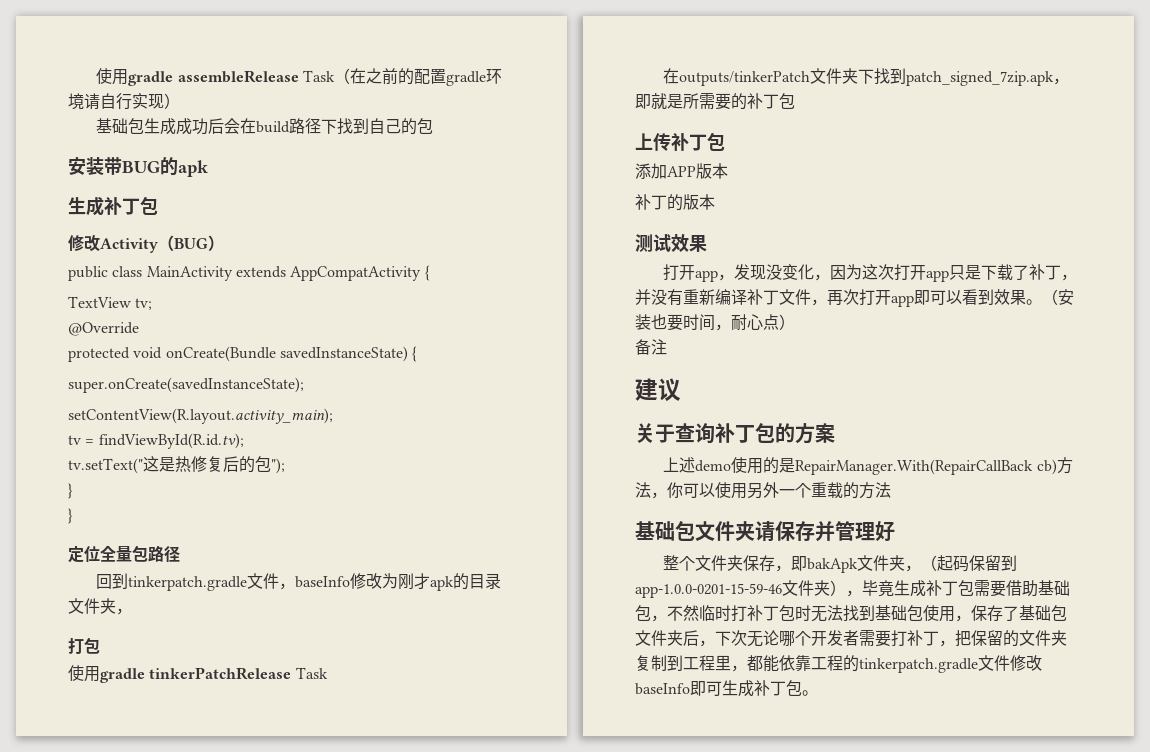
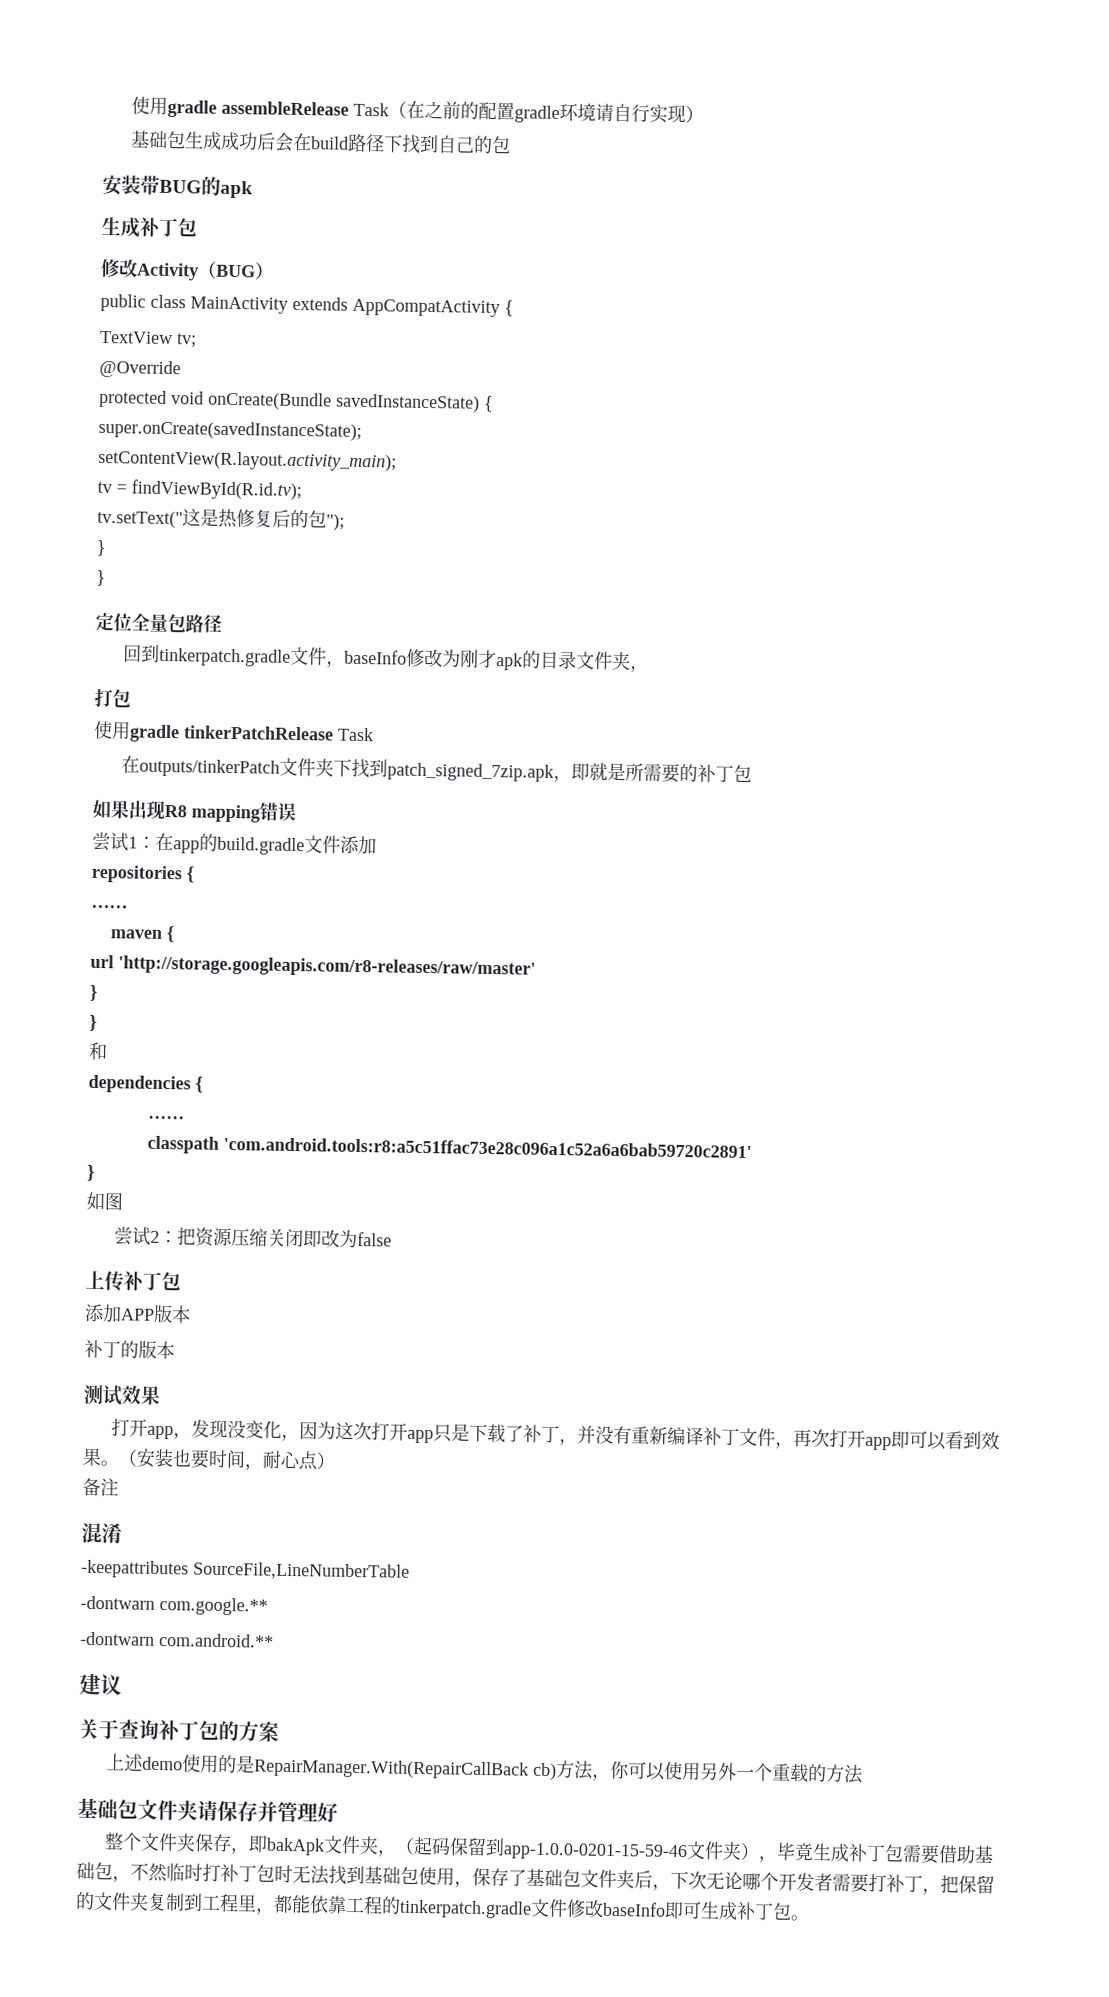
+ 如果出现R8 mapping错误
+ 尝试1：在app的build.gradle文件添加
+ repositories {
+ ……
+ maven {
+ url 'http://storage.googleapis.com/r8-releases/raw/master'
+ }
+ }
+ 和
+ dependencies {
+ ……
+ classpath 'com.android.tools:r8:a5c51ffac73e28c096a1c52a6a6bab59720c2891'
+ }
+ 如图
+ 尝试2：把资源压缩关闭即改为false
+ 混淆
+ -keepattributes SourceFile,LineNumberTable
+ -dontwarn com.google.**
+ -dontwarn com.android.**

